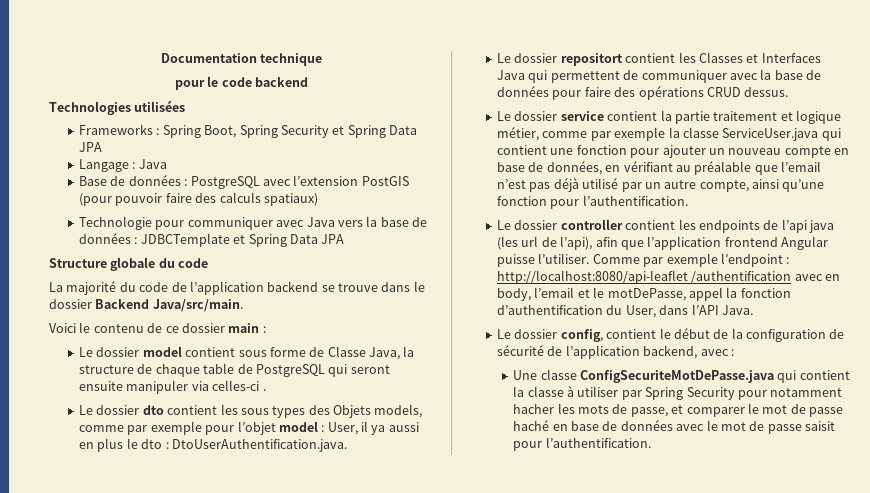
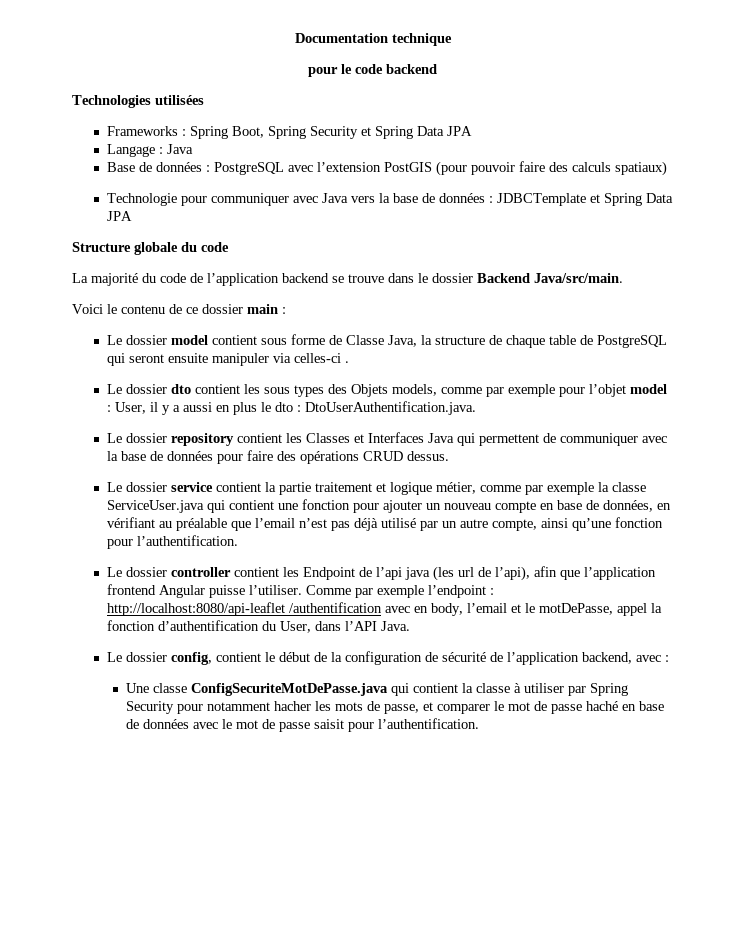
- Le dossier dto contient les sous types des Objets models, comme par exemple pour l’objet model : User, il ya aussi en plus le dto : DtoUserAuthentification.java.
+ Le dossier dto contient les sous types des Objets models, comme par exemple pour l’objet model : User, il y a aussi en plus le dto : DtoUserAuthentification.java.
- Le dossier repositort contient les Classes et Interfaces Java qui permettent de communiquer avec la base de données pour faire des opérations CRUD dessus.
+ Le dossier repository contient les Classes et Interfaces Java qui permettent de communiquer avec la base de données pour faire des opérations CRUD dessus.
- Le dossier controller contient les endpoints de l’api java (les url de l’api), afin que l’application frontend Angular puisse l’utiliser.
+ Le dossier controller contient les Endpoint de l’api java (les url de l’api), afin que l’application frontend Angular puisse l’utiliser.

